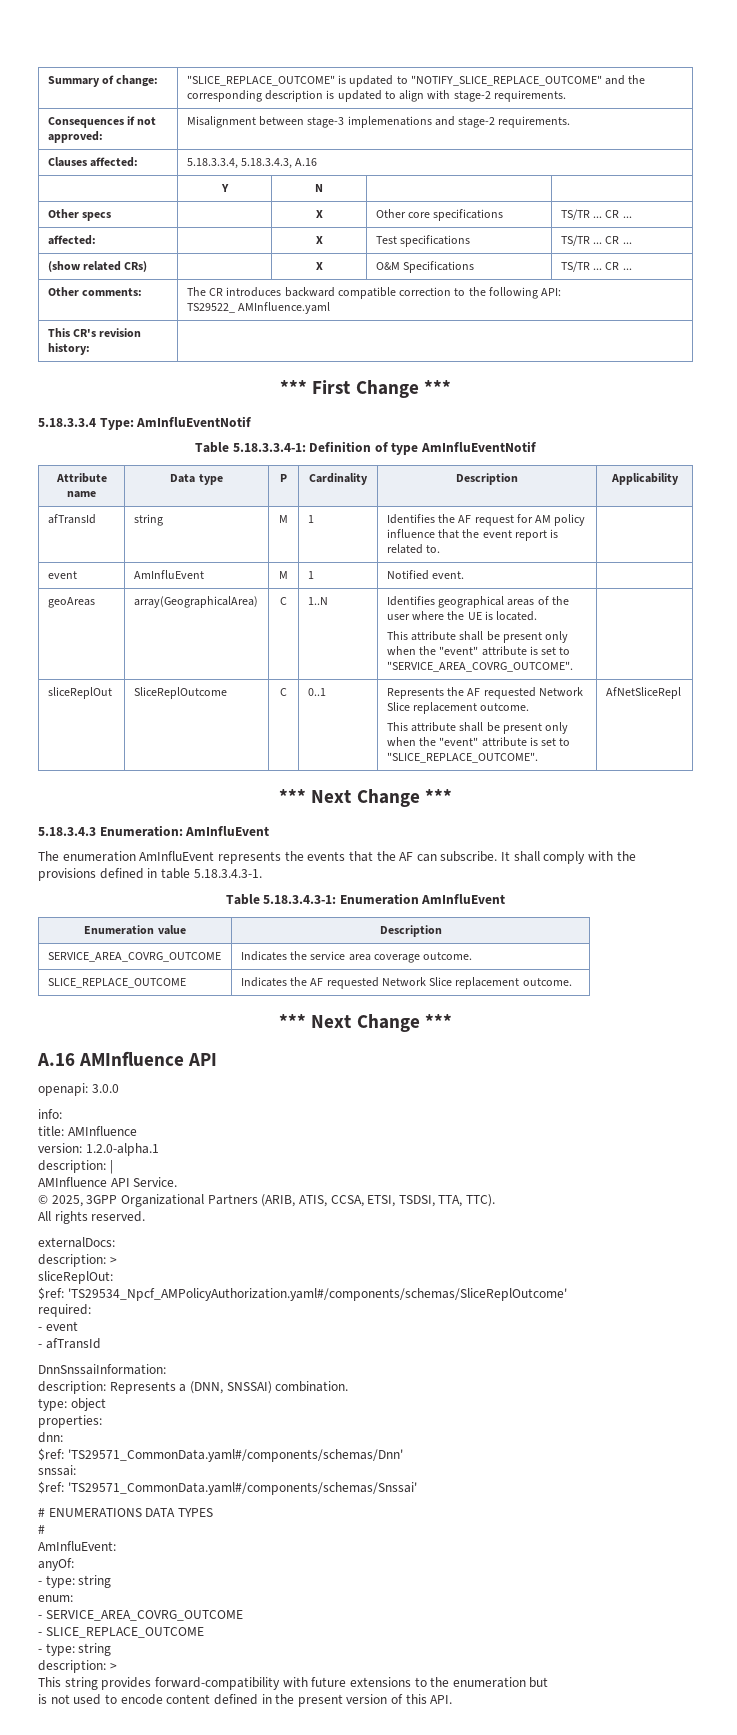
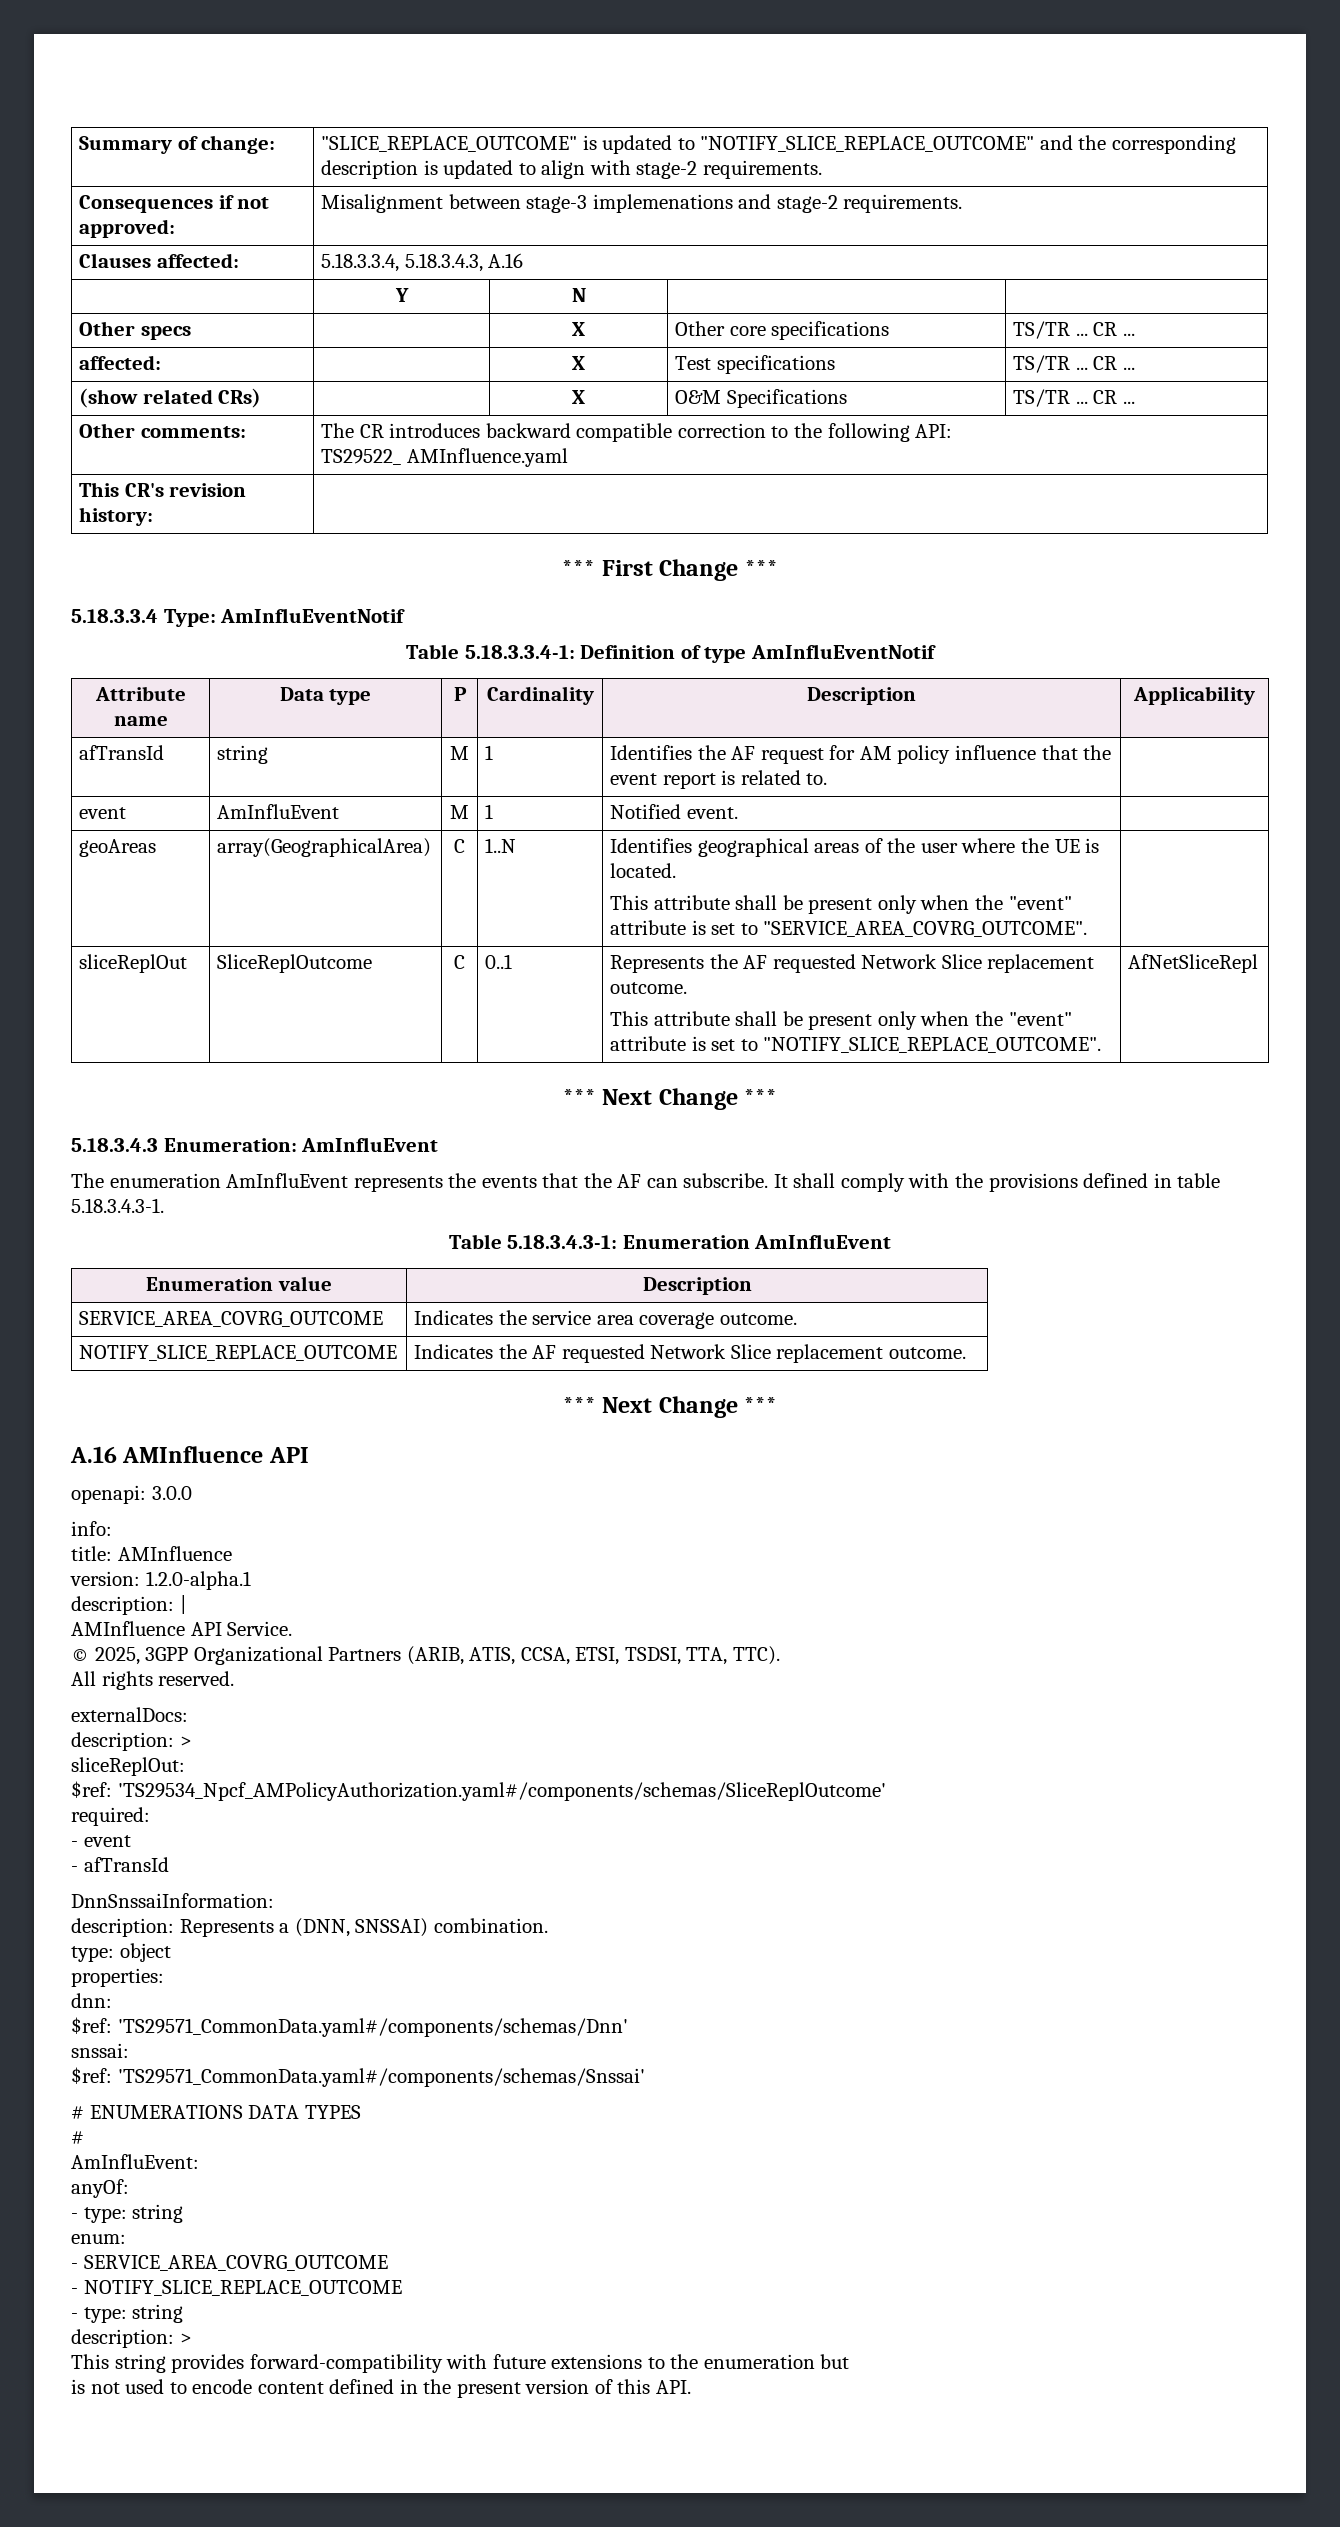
  sliceReplOut | SliceReplOutcome | C | 0..1 | Represents the AF requested Network Slice replacement outcome.
- This attribute shall be present only when the "event" attribute is set to "SLICE_REPLACE_OUTCOME". | AfNetSliceRepl
+ This attribute shall be present only when the "event" attribute is set to "NOTIFY_SLICE_REPLACE_OUTCOME". | AfNetSliceRepl
- SLICE_REPLACE_OUTCOME | Indicates the AF requested Network Slice replacement outcome.
+ NOTIFY_SLICE_REPLACE_OUTCOME | Indicates the AF requested Network Slice replacement outcome.
- - SLICE_REPLACE_OUTCOME
+ - NOTIFY_SLICE_REPLACE_OUTCOME

